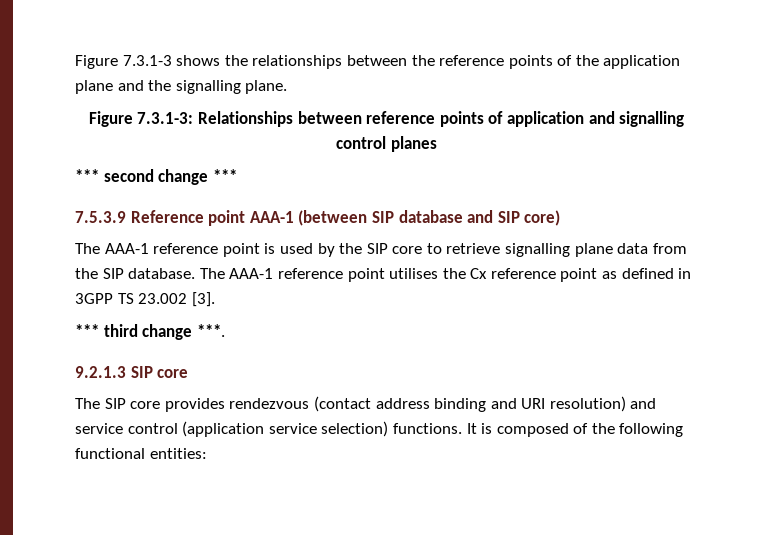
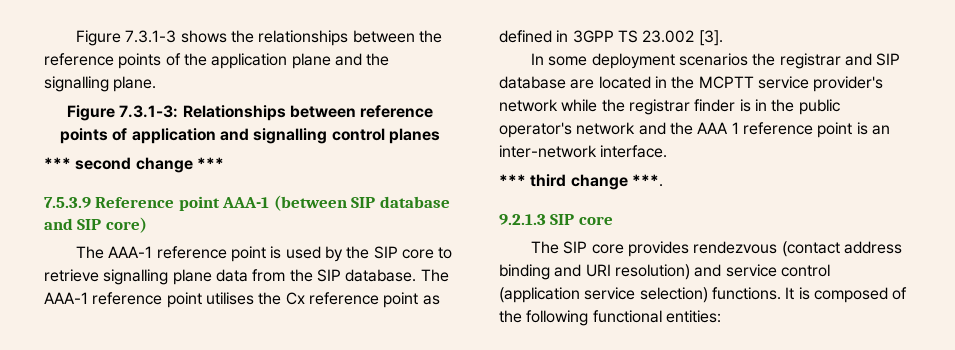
+ In some deployment scenarios the registrar and SIP database are located in the MCPTT service provider's network while the registrar finder is in the public operator's network and the AAA 1 reference point is an inter-network interface.

